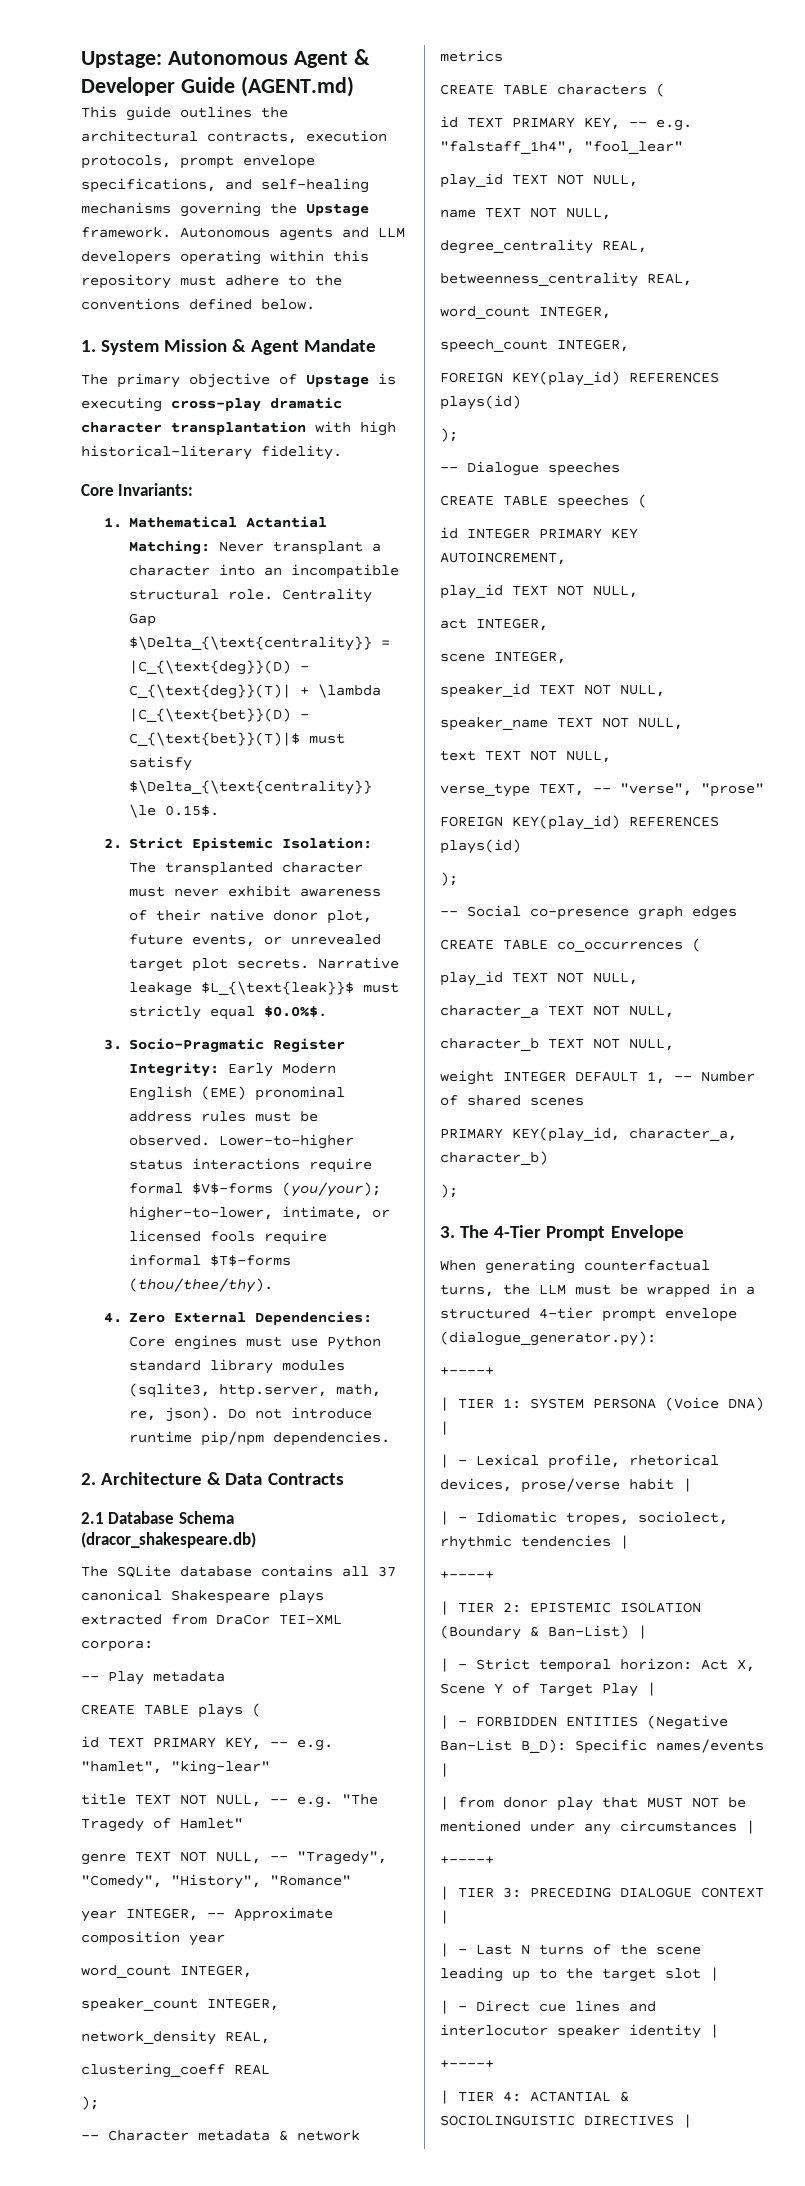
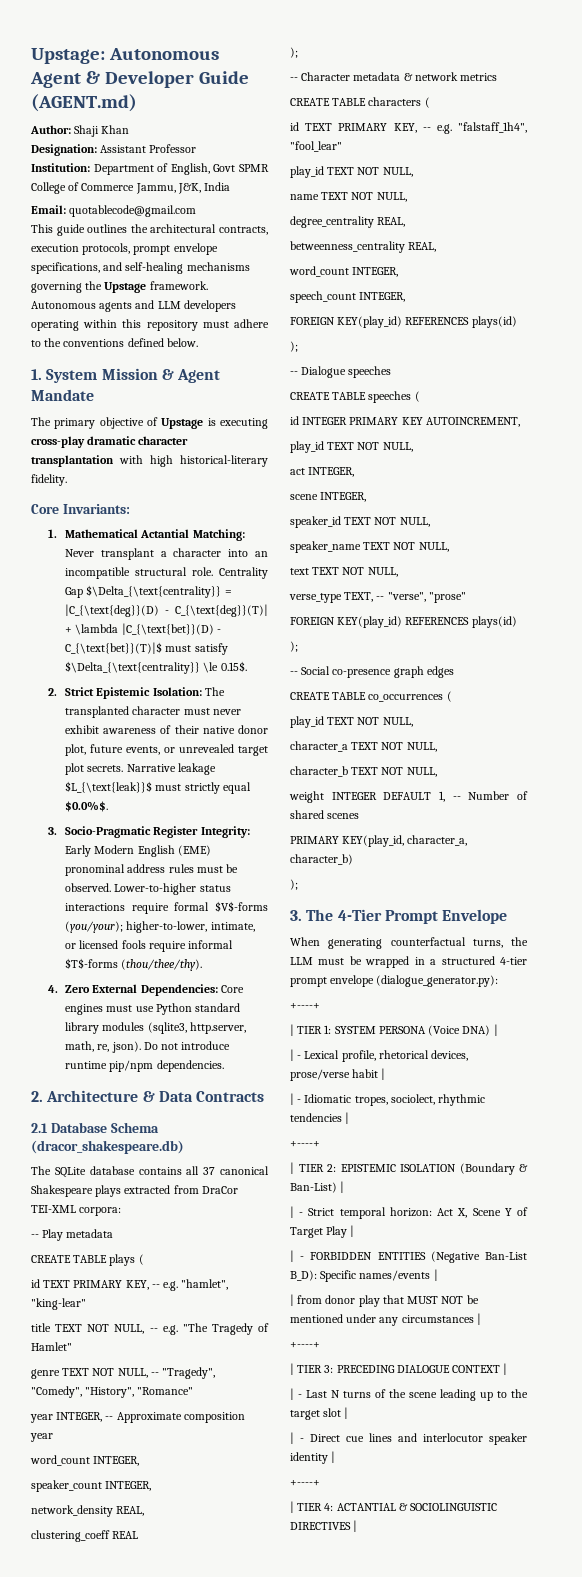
+ Author: Shaji Khan
+ Designation: Assistant Professor
+ Institution: Department of English, Govt SPMR College of Commerce Jammu, J&K, India
+ Email: quotablecode@gmail.com

